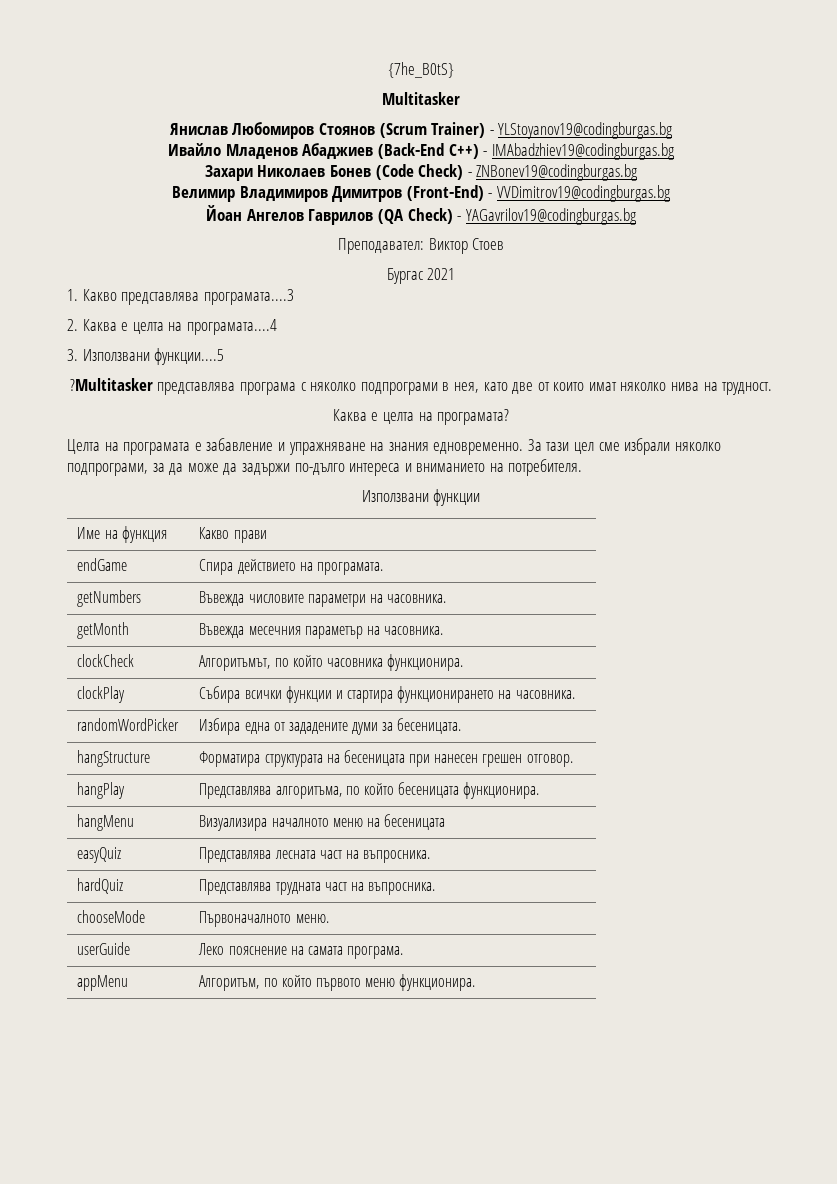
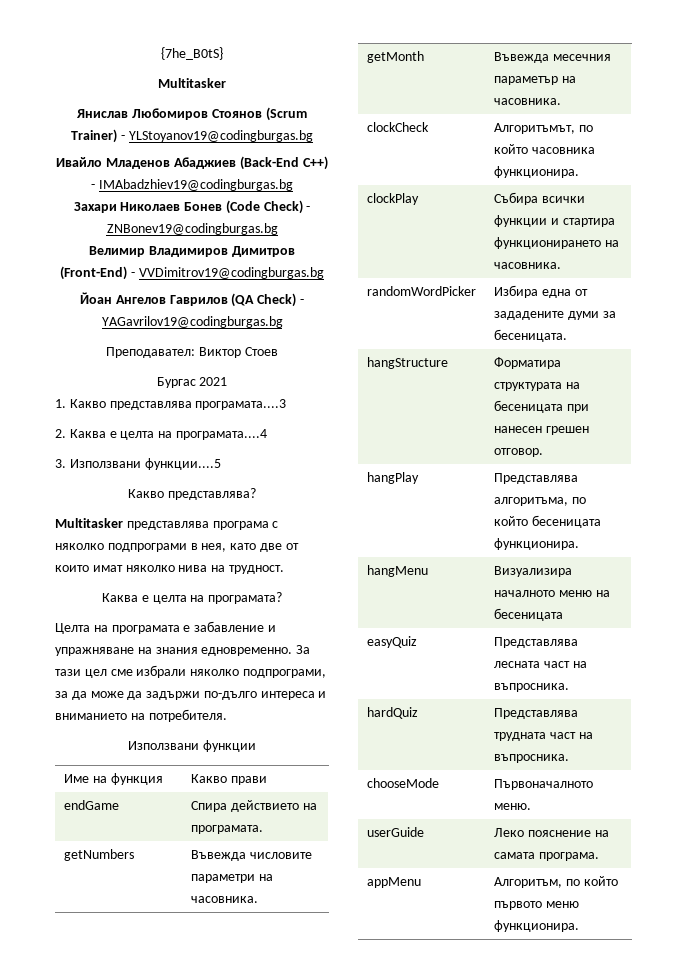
- ?Multitasker представлява програма с няколко подпрограми в нея, като две от които имат няколко нива на трудност.
+ Какво представлява?
+ Multitasker представлява програма с няколко подпрограми в нея, като две от които имат няколко нива на трудност.

